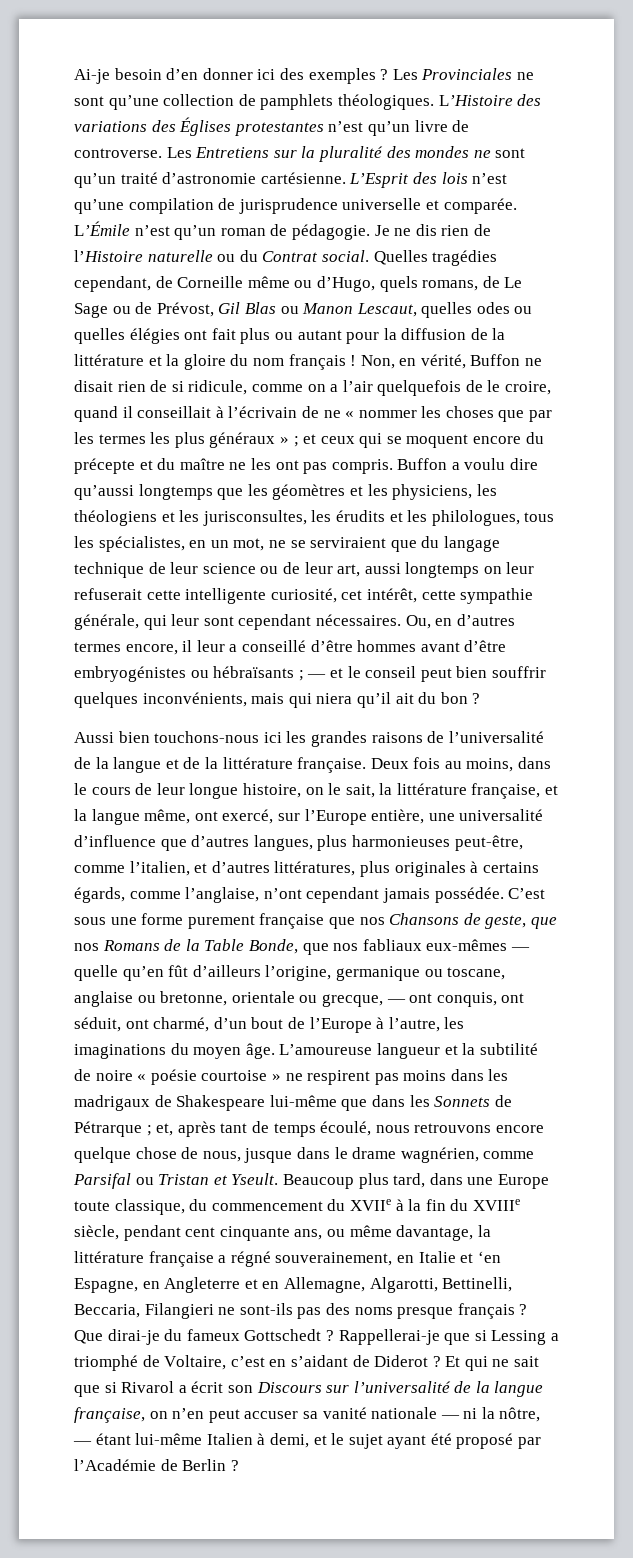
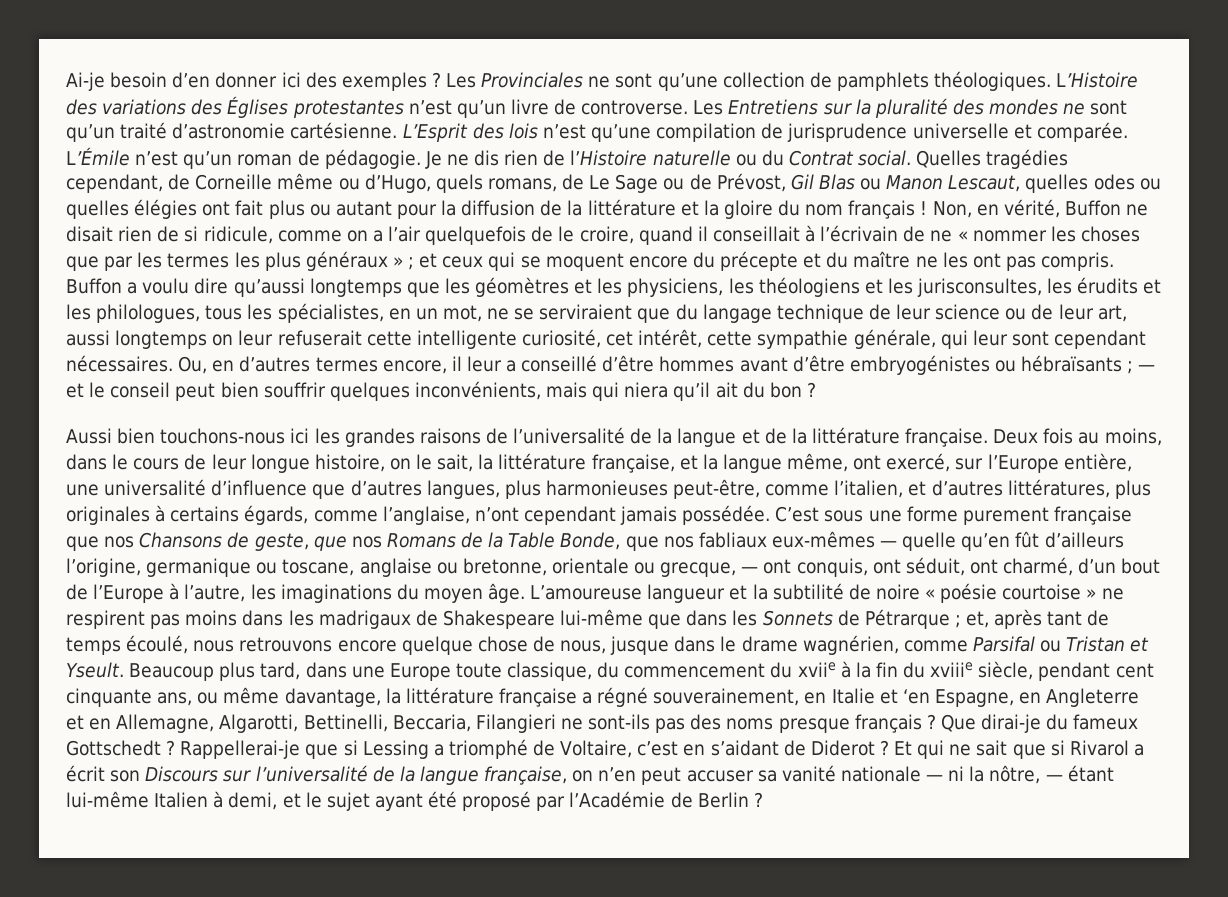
- Beaucoup plus tard, dans une Europe toute classique, du commencement du XVIIe à la fin du XVIIIe siècle, pendant cent cinquante ans, ou même davantage, la littérature française a régné souverainement, en Italie et ‘en Espagne, en Angleterre et en Allemagne, Algarotti, Bettinelli, Beccaria, Filangieri ne sont-ils pas des noms presque français ?
+ Beaucoup plus tard, dans une Europe toute classique, du commencement du xviie à la fin du xviiie siècle, pendant cent cinquante ans, ou même davantage, la littérature française a régné souverainement, en Italie et ‘en Espagne, en Angleterre et en Allemagne, Algarotti, Bettinelli, Beccaria, Filangieri ne sont-ils pas des noms presque français ?

